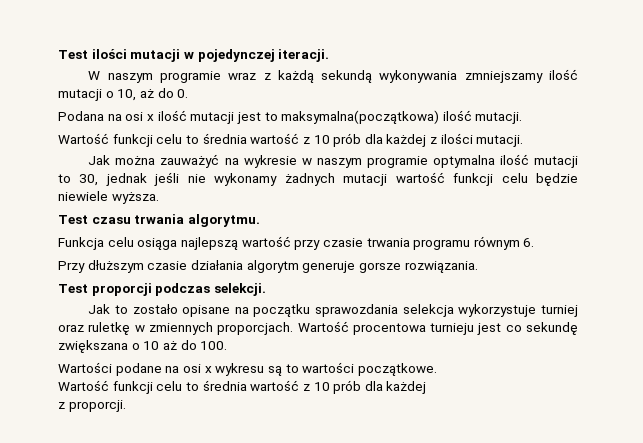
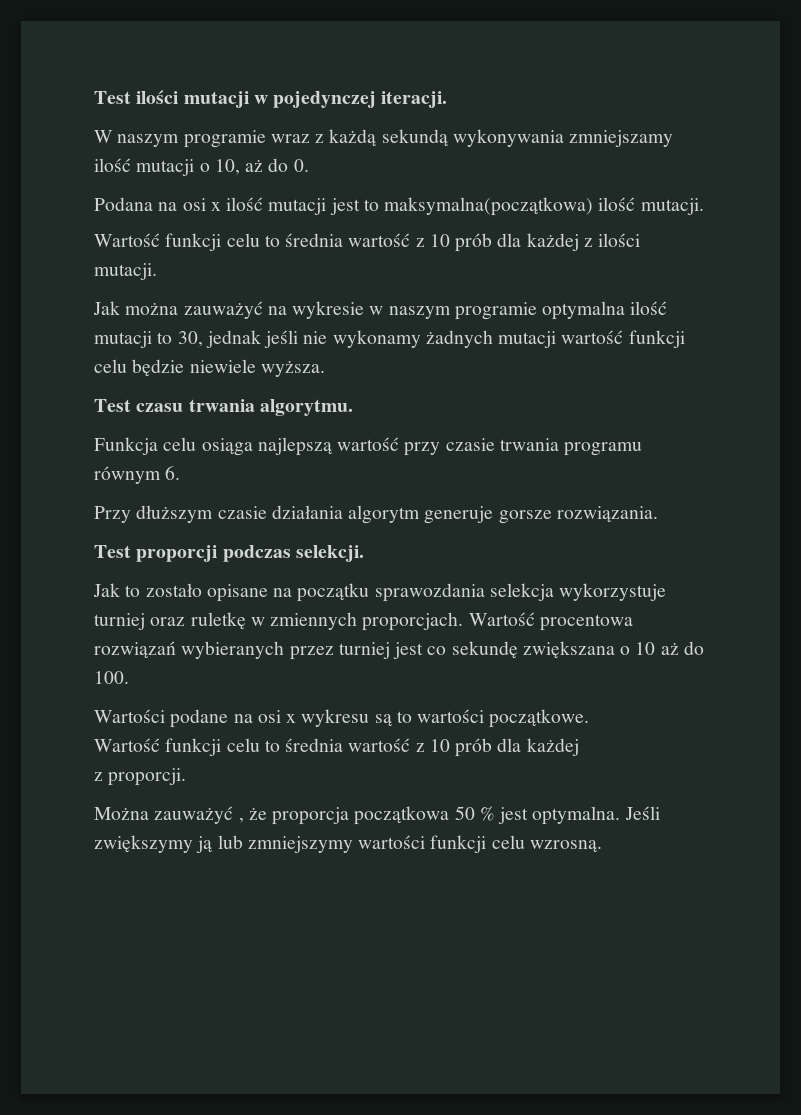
- Wartość procentowa turnieju jest co sekundę zwiększana o 10 aż do 100.
+ Wartość procentowa rozwiązań wybieranych przez turniej jest co sekundę zwiększana o 10 aż do 100.
+ Można zauważyć , że proporcja początkowa 50 % jest optymalna. Jeśli zwiększymy ją lub zmniejszymy wartości funkcji celu wzrosną.

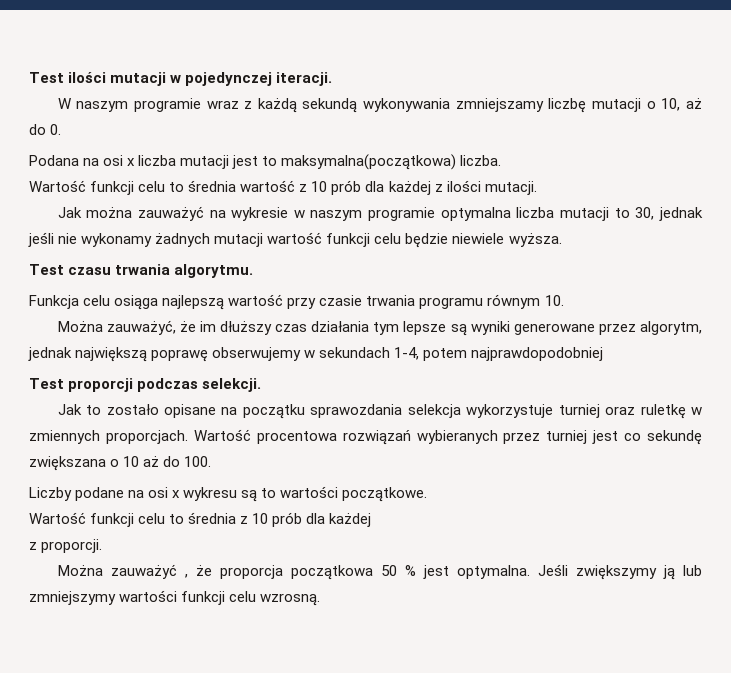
- W naszym programie wraz z każdą sekundą wykonywania zmniejszamy ilość mutacji o 10, aż do 0.
+ W naszym programie wraz z każdą sekundą wykonywania zmniejszamy liczbę mutacji o 10, aż do 0.
- Podana na osi x ilość mutacji jest to maksymalna(początkowa) ilość mutacji.
+ Podana na osi x liczba mutacji jest to maksymalna(początkowa) liczba.
- Jak można zauważyć na wykresie w naszym programie optymalna ilość mutacji to 30, jednak jeśli nie wykonamy żadnych mutacji wartość funkcji celu będzie niewiele wyższa.
+ Jak można zauważyć na wykresie w naszym programie optymalna liczba mutacji to 30, jednak jeśli nie wykonamy żadnych mutacji wartość funkcji celu będzie niewiele wyższa.
- Funkcja celu osiąga najlepszą wartość przy czasie trwania programu równym 6.
- Przy dłuższym czasie działania algorytm generuje gorsze rozwiązania.
+ Funkcja celu osiąga najlepszą wartość przy czasie trwania programu równym 10.
+ Można zauważyć, że im dłuższy czas działania tym lepsze są wyniki generowane przez algorytm, jednak największą poprawę obserwujemy w sekundach 1-4, potem najprawdopodobniej
- Wartości podane na osi x wykresu są to wartości początkowe.
- Wartość funkcji celu to średnia wartość z 10 prób dla każdej
+ Liczby podane na osi x wykresu są to wartości początkowe.
+ Wartość funkcji celu to średnia z 10 prób dla każdej

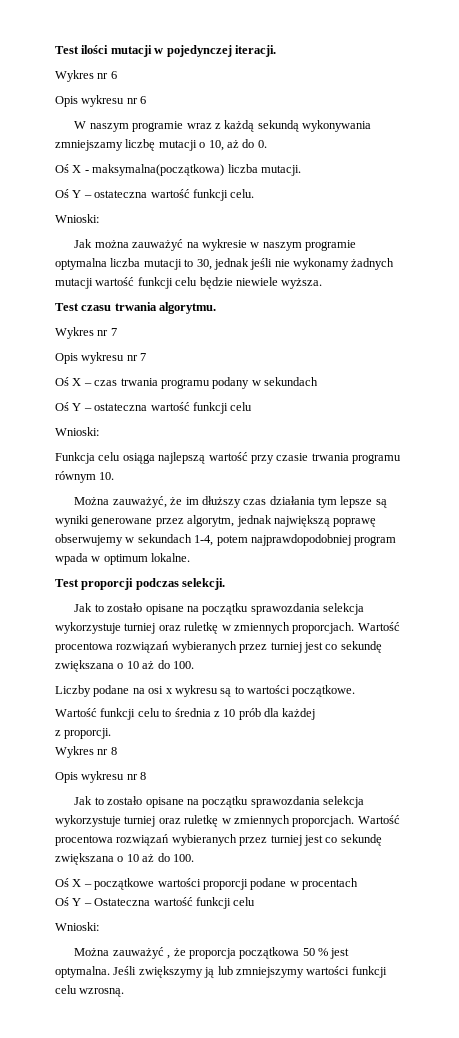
+ Wykres nr 6
+ Opis wykresu nr 6
- Podana na osi x liczba mutacji jest to maksymalna(początkowa) liczba.
- Wartość funkcji celu to średnia wartość z 10 prób dla każdej z ilości mutacji.
+ Oś X - maksymalna(początkowa) liczba mutacji.
+ Oś Y – ostateczna wartość funkcji celu.
+ Wnioski:
+ Wykres nr 7
+ Opis wykresu nr 7
+ Oś X – czas trwania programu podany w sekundach
+ Oś Y – ostateczna wartość funkcji celu
+ Wnioski:
- Można zauważyć, że im dłuższy czas działania tym lepsze są wyniki generowane przez algorytm, jednak największą poprawę obserwujemy w sekundach 1-4, potem najprawdopodobniej
+ Można zauważyć, że im dłuższy czas działania tym lepsze są wyniki generowane przez algorytm, jednak największą poprawę obserwujemy w sekundach 1-4, potem najprawdopodobniej program wpada w optimum lokalne.
+ Wykres nr 8
+ Opis wykresu nr 8
+ Jak to zostało opisane na początku sprawozdania selekcja wykorzystuje turniej oraz ruletkę w zmiennych proporcjach. Wartość procentowa rozwiązań wybieranych przez turniej jest co sekundę zwiększana o 10 aż do 100.
+ Oś X – początkowe wartości proporcji podane w procentach
+ Oś Y – Ostateczna wartość funkcji celu
+ Wnioski:

